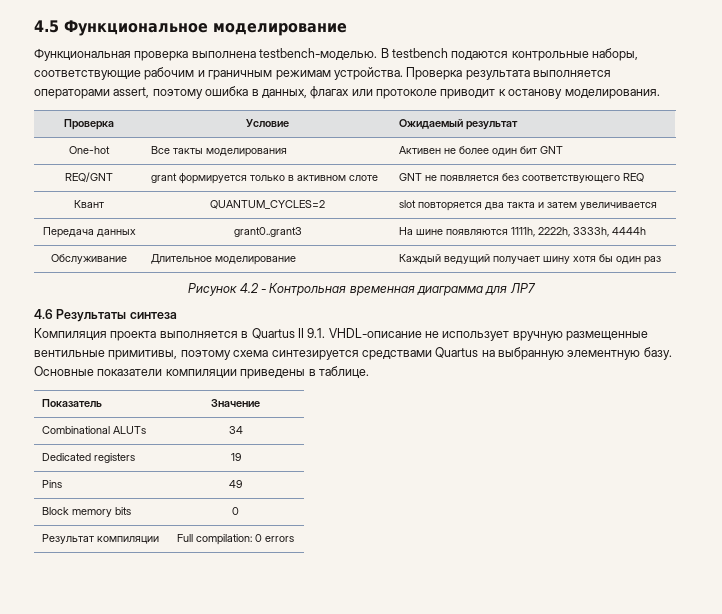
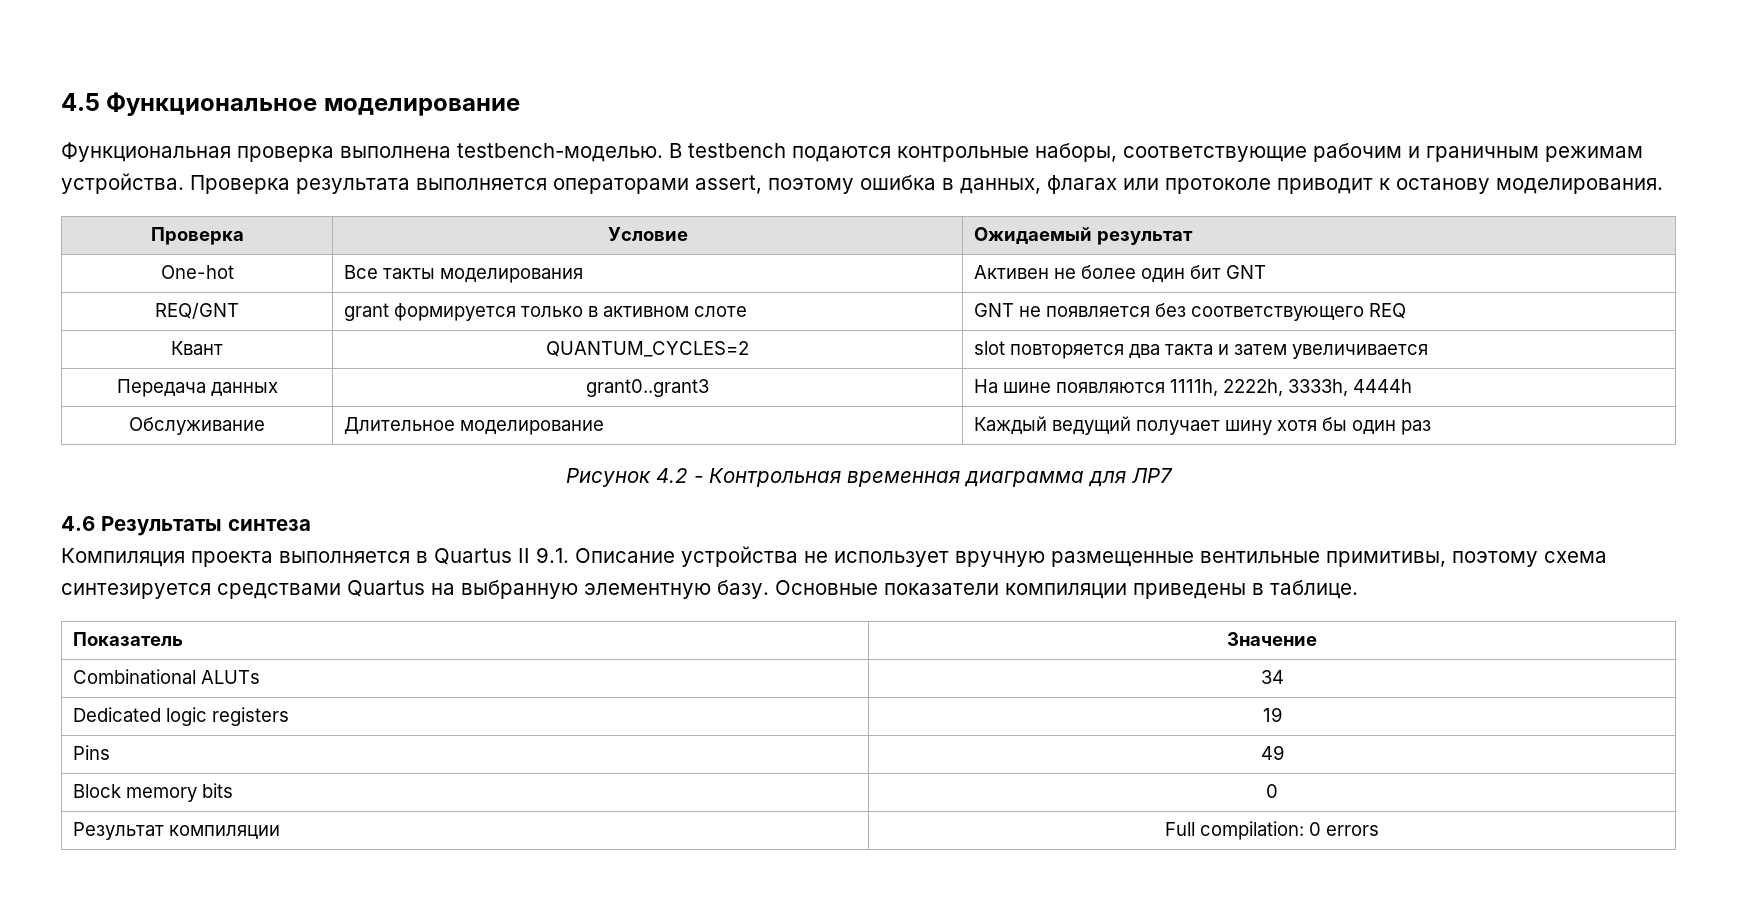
- Компиляция проекта выполняется в Quartus II 9.1. VHDL-описание не использует вручную размещенные вентильные примитивы, поэтому схема синтезируется средствами Quartus на выбранную элементную базу.
+ Компиляция проекта выполняется в Quartus II 9.1. Описание устройства не использует вручную размещенные вентильные примитивы, поэтому схема синтезируется средствами Quartus на выбранную элементную базу.
- Dedicated registers | 19
+ Dedicated logic registers | 19

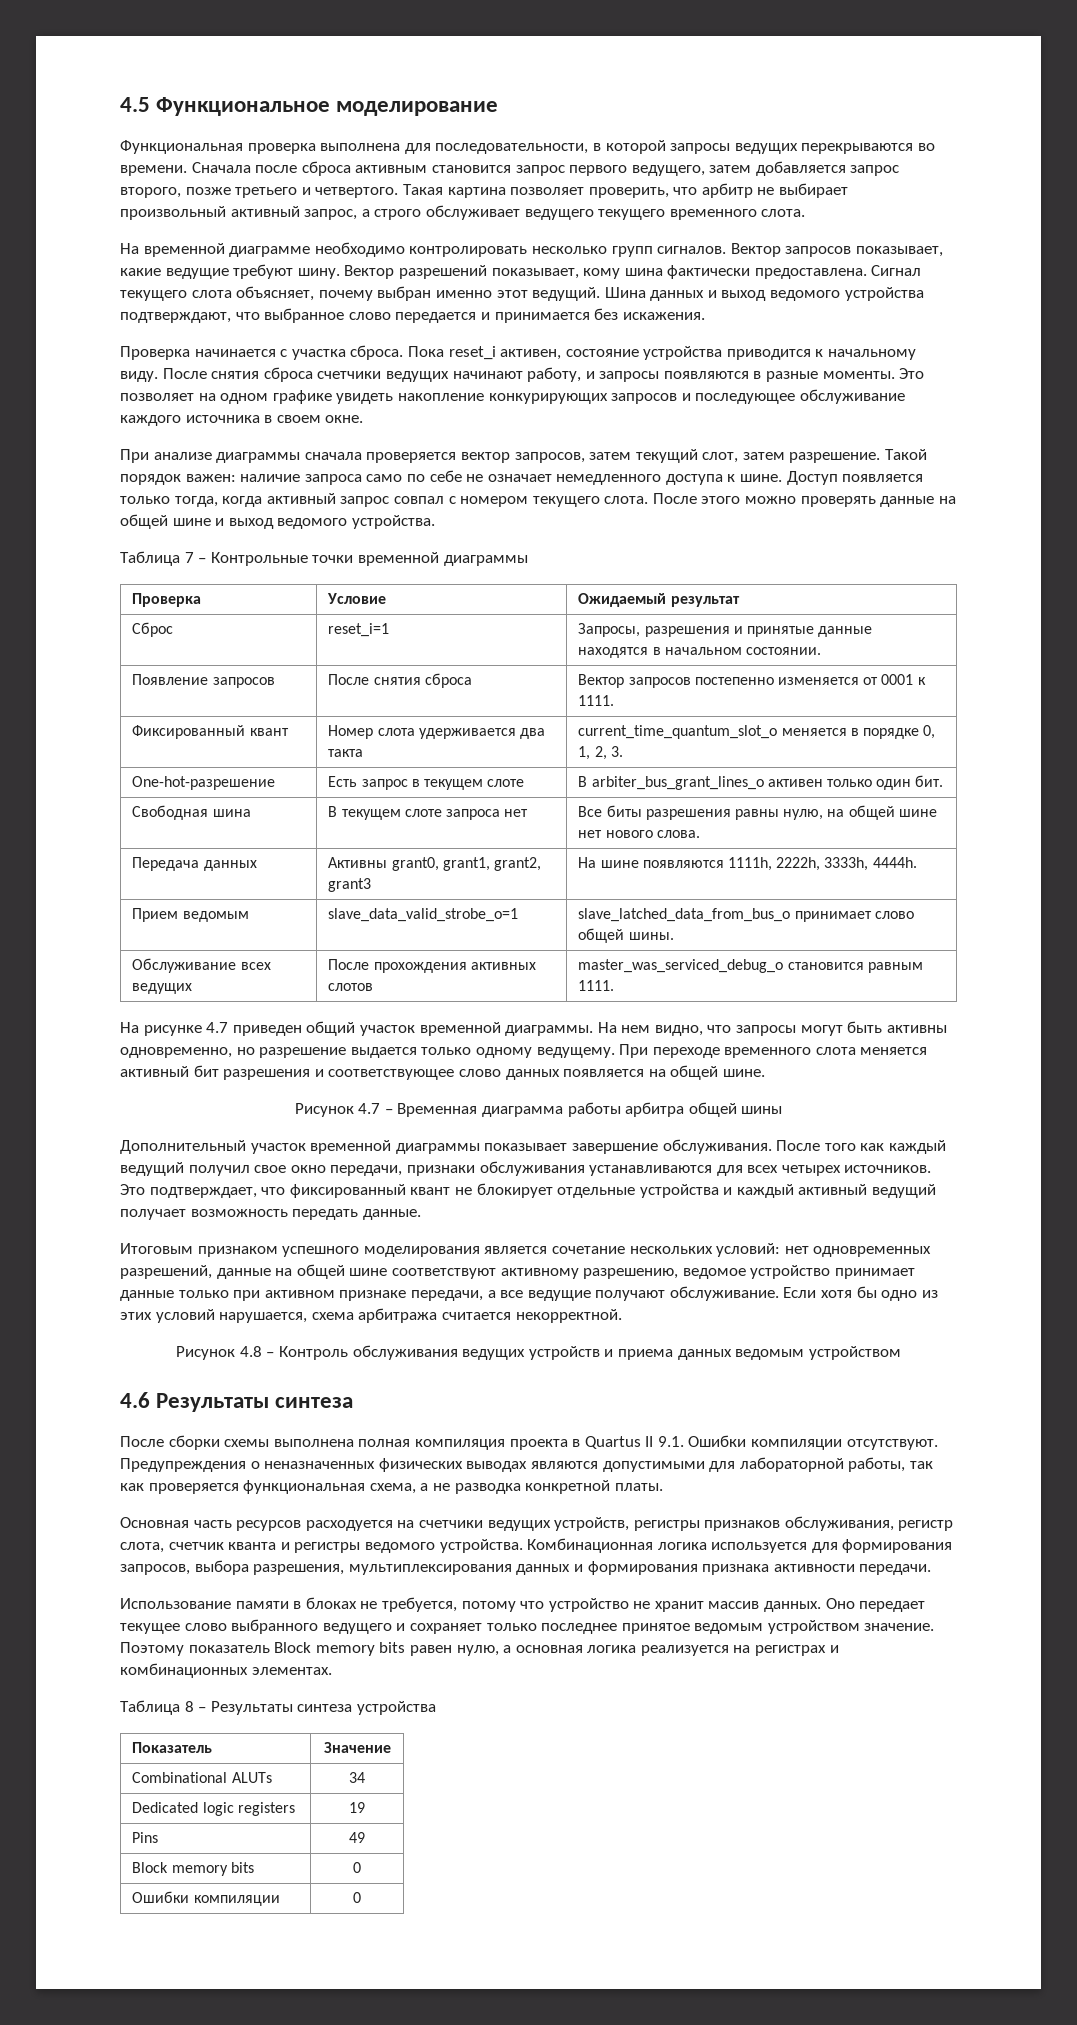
- Функциональная проверка выполнена testbench-моделью. В testbench подаются контрольные наборы, соответствующие рабочим и граничным режимам устройства. Проверка результата выполняется операторами assert, поэтому ошибка в данных, флагах или протоколе приводит к останову моделирования.
+ Функциональная проверка выполнена для последовательности, в которой запросы ведущих перекрываются во времени. Сначала после сброса активным становится запрос первого ведущего, затем добавляется запрос второго, позже третьего и четвертого. Такая картина позволяет проверить, что арбитр не выбирает произвольный активный запрос, а строго обслуживает ведущего текущего временного слота.
+ На временной диаграмме необходимо контролировать несколько групп сигналов. Вектор запросов показывает, какие ведущие требуют шину. Вектор разрешений показывает, кому шина фактически предоставлена. Сигнал текущего слота объясняет, почему выбран именно этот ведущий. Шина данных и выход ведомого устройства подтверждают, что выбранное слово передается и принимается без искажения.
+ Проверка начинается с участка сброса. Пока reset_i активен, состояние устройства приводится к начальному виду. После снятия сброса счетчики ведущих начинают работу, и запросы появляются в разные моменты. Это позволяет на одном графике увидеть накопление конкурирующих запросов и последующее обслуживание каждого источника в своем окне.
+ При анализе диаграммы сначала проверяется вектор запросов, затем текущий слот, затем разрешение. Такой порядок важен: наличие запроса само по себе не означает немедленного доступа к шине. Доступ появляется только тогда, когда активный запрос совпал с номером текущего слота. После этого можно проверять данные на общей шине и выход ведомого устройства.
+ Таблица 7 – Контрольные точки временной диаграммы
  Проверка | Условие | Ожидаемый результат
- One-hot | Все такты моделирования | Активен не более один бит GNT
- REQ/GNT | grant формируется только в активном слоте | GNT не появляется без соответствующего REQ
- Квант | QUANTUM_CYCLES=2 | slot повторяется два такта и затем увеличивается
- Передача данных | grant0..grant3 | На шине появляются 1111h, 2222h, 3333h, 4444h
- Обслуживание | Длительное моделирование | Каждый ведущий получает шину хотя бы один раз
- Рисунок 4.2 - Контрольная временная диаграмма для ЛР7
+ Сброс | reset_i=1 | Запросы, разрешения и принятые данные находятся в начальном состоянии.
+ Появление запросов | После снятия сброса | Вектор запросов постепенно изменяется от 0001 к 1111.
+ Фиксированный квант | Номер слота удерживается два такта | current_time_quantum_slot_o меняется в порядке 0, 1, 2, 3.
+ One-hot-разрешение | Есть запрос в текущем слоте | В arbiter_bus_grant_lines_o активен только один бит.
+ Свободная шина | В текущем слоте запроса нет | Все биты разрешения равны нулю, на общей шине нет нового слова.
+ Передача данных | Активны grant0, grant1, grant2, grant3 | На шине появляются 1111h, 2222h, 3333h, 4444h.
+ Прием ведомым | slave_data_valid_strobe_o=1 | slave_latched_data_from_bus_o принимает слово общей шины.
+ Обслуживание всех ведущих | После прохождения активных слотов | master_was_serviced_debug_o становится равным 1111.
+ На рисунке 4.7 приведен общий участок временной диаграммы. На нем видно, что запросы могут быть активны одновременно, но разрешение выдается только одному ведущему. При переходе временного слота меняется активный бит разрешения и соответствующее слово данных появляется на общей шине.
+ Рисунок 4.7 – Временная диаграмма работы арбитра общей шины
+ Дополнительный участок временной диаграммы показывает завершение обслуживания. После того как каждый ведущий получил свое окно передачи, признаки обслуживания устанавливаются для всех четырех источников. Это подтверждает, что фиксированный квант не блокирует отдельные устройства и каждый активный ведущий получает возможность передать данные.
+ Итоговым признаком успешного моделирования является сочетание нескольких условий: нет одновременных разрешений, данные на общей шине соответствуют активному разрешению, ведомое устройство принимает данные только при активном признаке передачи, а все ведущие получают обслуживание. Если хотя бы одно из этих условий нарушается, схема арбитража считается некорректной.
+ Рисунок 4.8 – Контроль обслуживания ведущих устройств и приема данных ведомым устройством
  4.6 Результаты синтеза
- Компиляция проекта выполняется в Quartus II 9.1. Описание устройства не использует вручную размещенные вентильные примитивы, поэтому схема синтезируется средствами Quartus на выбранную элементную базу. Основные показатели компиляции приведены в таблице.
+ После сборки схемы выполнена полная компиляция проекта в Quartus II 9.1. Ошибки компиляции отсутствуют. Предупреждения о неназначенных физических выводах являются допустимыми для лабораторной работы, так как проверяется функциональная схема, а не разводка конкретной платы.
+ Основная часть ресурсов расходуется на счетчики ведущих устройств, регистры признаков обслуживания, регистр слота, счетчик кванта и регистры ведомого устройства. Комбинационная логика используется для формирования запросов, выбора разрешения, мультиплексирования данных и формирования признака активности передачи.
+ Использование памяти в блоках не требуется, потому что устройство не хранит массив данных. Оно передает текущее слово выбранного ведущего и сохраняет только последнее принятое ведомым устройством значение. Поэтому показатель Block memory bits равен нулю, а основная логика реализуется на регистрах и комбинационных элементах.
+ Таблица 8 – Результаты синтеза устройства
- Результат компиляции | Full compilation: 0 errors
+ Ошибки компиляции | 0

